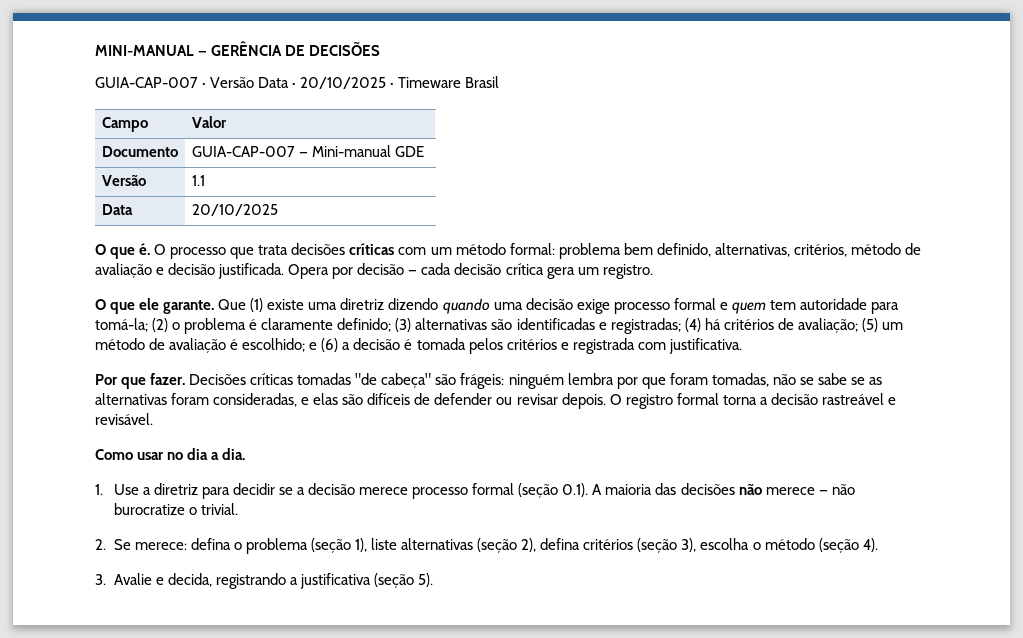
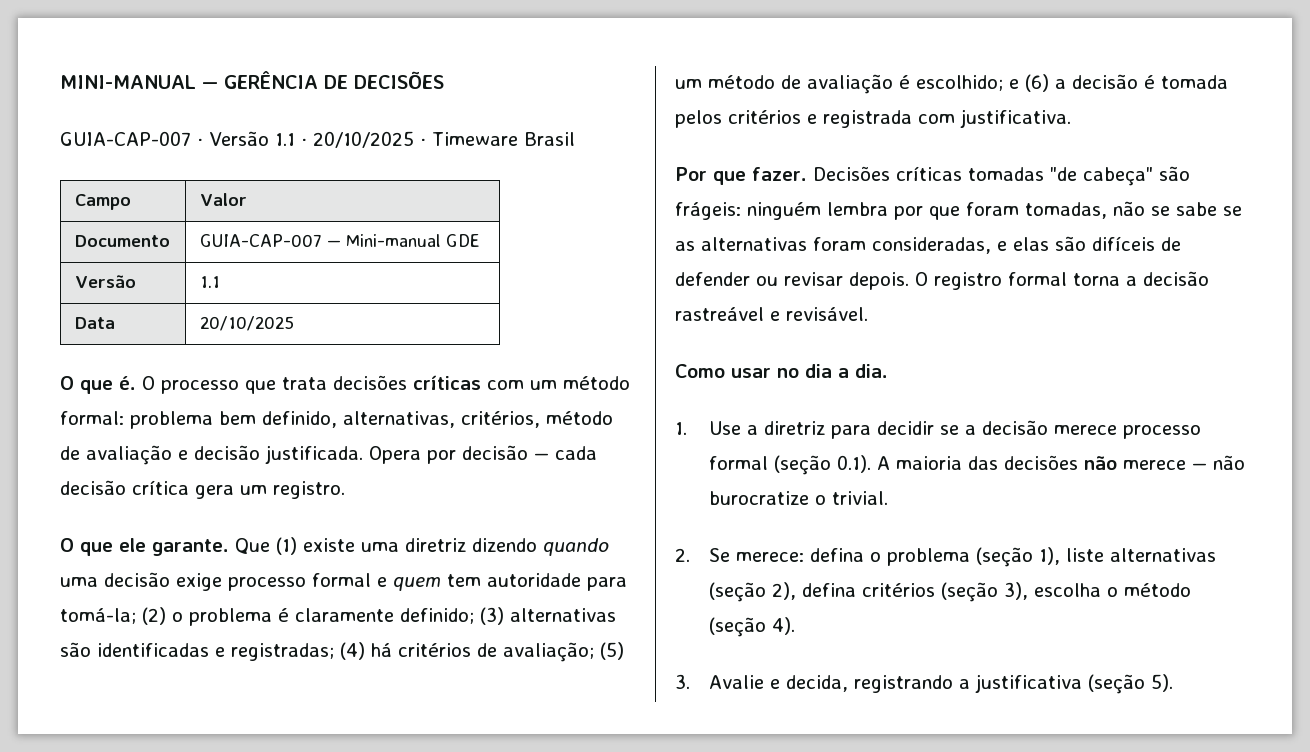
- GUIA-CAP-007 · Versão Data · 20/10/2025 · Timeware Brasil
+ GUIA-CAP-007 · Versão 1.1 · 20/10/2025 · Timeware Brasil

